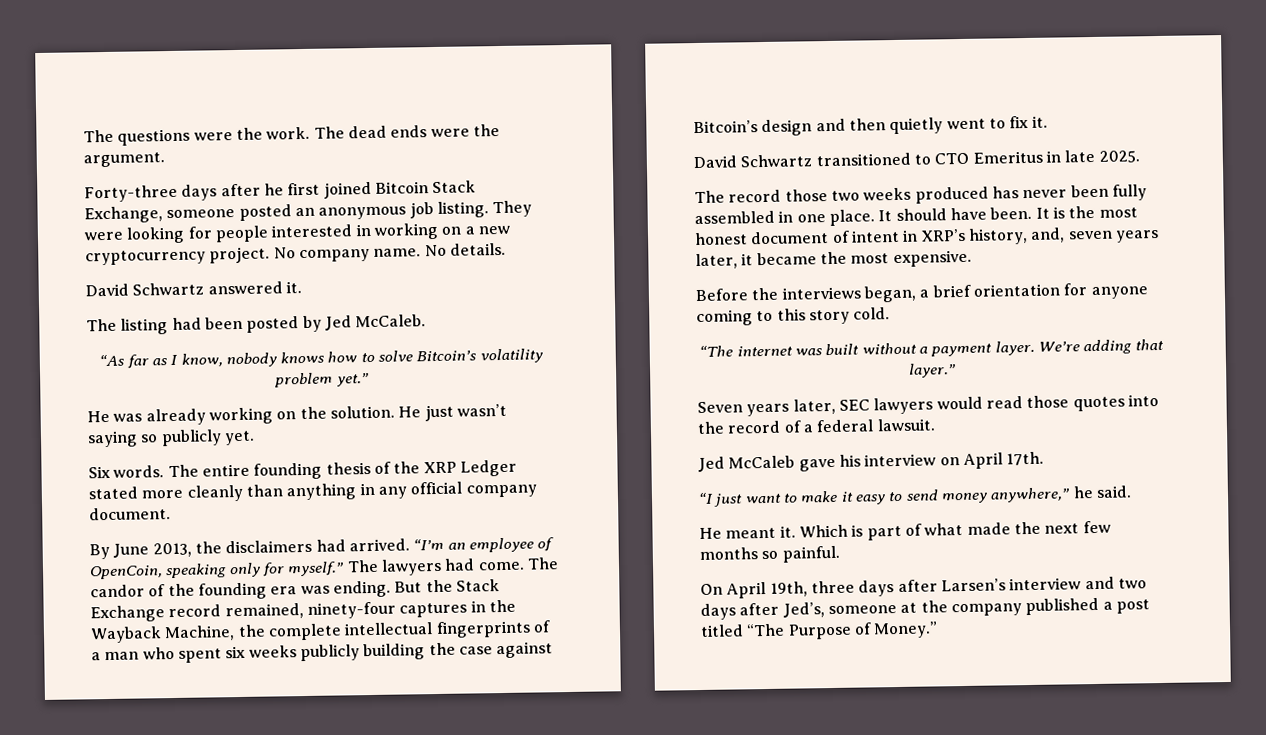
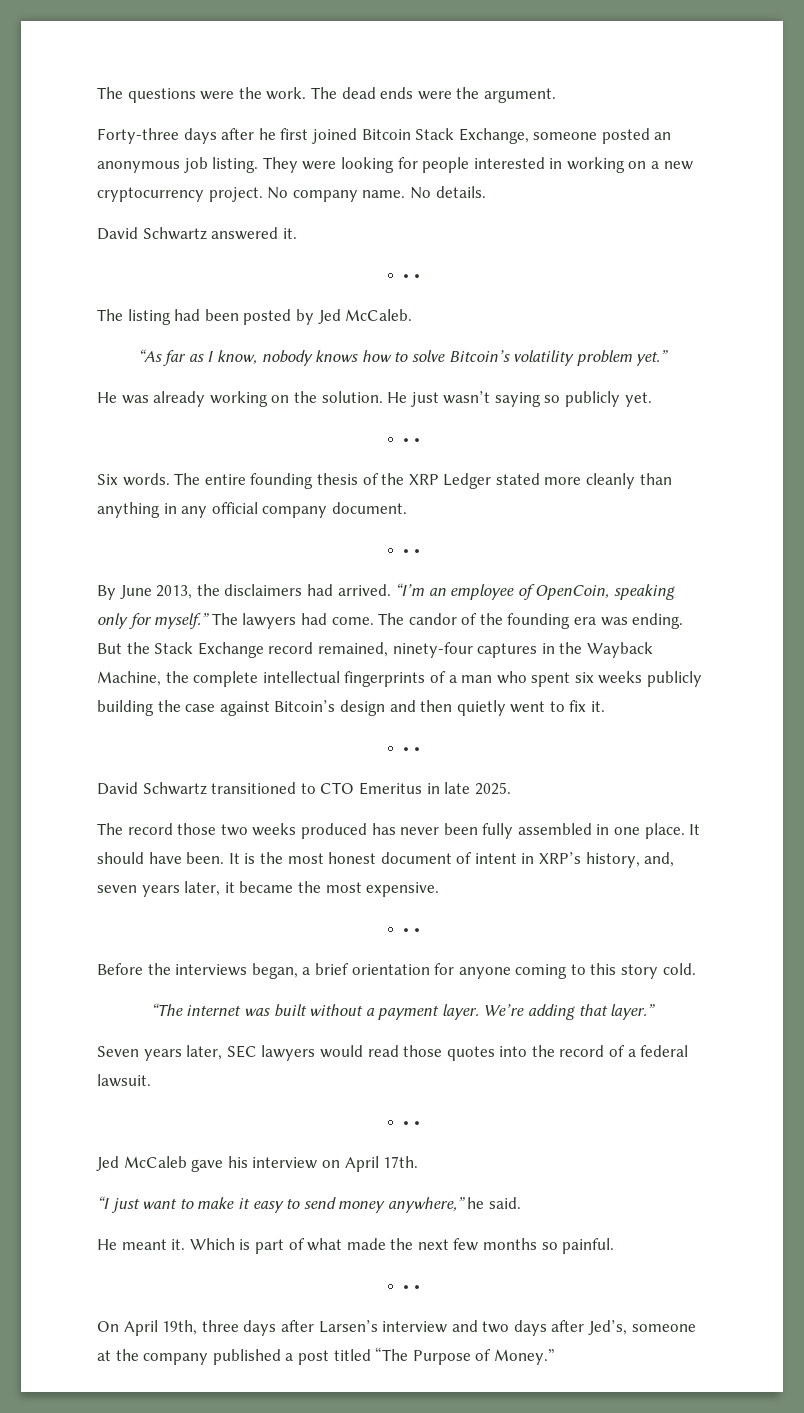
  David Schwartz answered it.
+ • •
  He just wasn’t saying so publicly yet.
+ • •
  The entire founding thesis of the XRP Ledger stated more cleanly than anything in any official company document.
+ • •
  But the Stack Exchange record remained, ninety-four captures in the Wayback Machine, the complete intellectual fingerprints of a man who spent six weeks publicly building the case against Bitcoin’s design and then quietly went to fix it.
+ • •
  It is the most honest document of intent in XRP’s history, and, seven years later, it became the most expensive.
+ • •
  Seven years later, SEC lawyers would read those quotes into the record of a federal lawsuit.
+ • •
  Which is part of what made the next few months so painful.
+ • •

